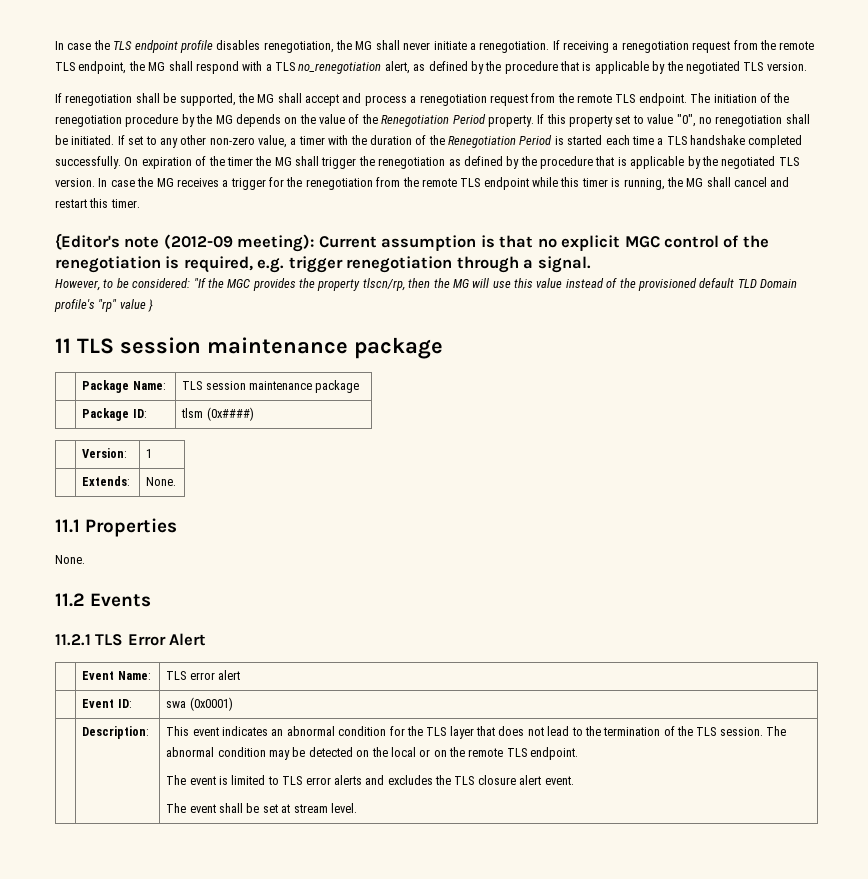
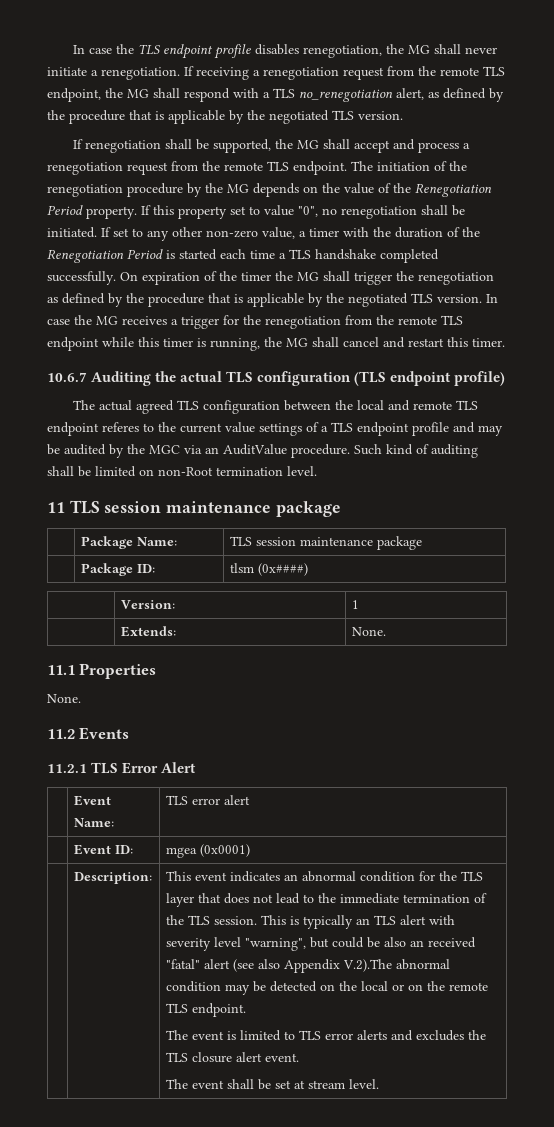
- {Editor's note (2012-09 meeting): Current assumption is that no explicit MGC control of the renegotiation is required, e.g. trigger renegotiation through a signal.
- However, to be considered: "If the MGC provides the property tlscn/rp, then the MG will use this value instead of the provisioned default TLD Domain profile's "rp" value }
+ 10.6.7 Auditing the actual TLS configuration (TLS endpoint profile)
+ The actual agreed TLS configuration between the local and remote TLS endpoint referes to the current value settings of a TLS endpoint profile and may be audited by the MGC via an AuditValue procedure. Such kind of auditing shall be limited on non-Root termination level.
- | Event ID: | swa (0x0001)
+ | Event ID: | mgea (0x0001)
- This event indicates an abnormal condition for the TLS layer that does not lead to the termination of the TLS session.
+ This event indicates an abnormal condition for the TLS layer that does not lead to the immediate termination of the TLS session.
- The abnormal condition may be detected on the local or on the remote TLS endpoint.
+ This is typically an TLS alert with severity level "warning", but could be also an received "fatal" alert (see also Appendix V.2).The abnormal condition may be detected on the local or on the remote TLS endpoint.

